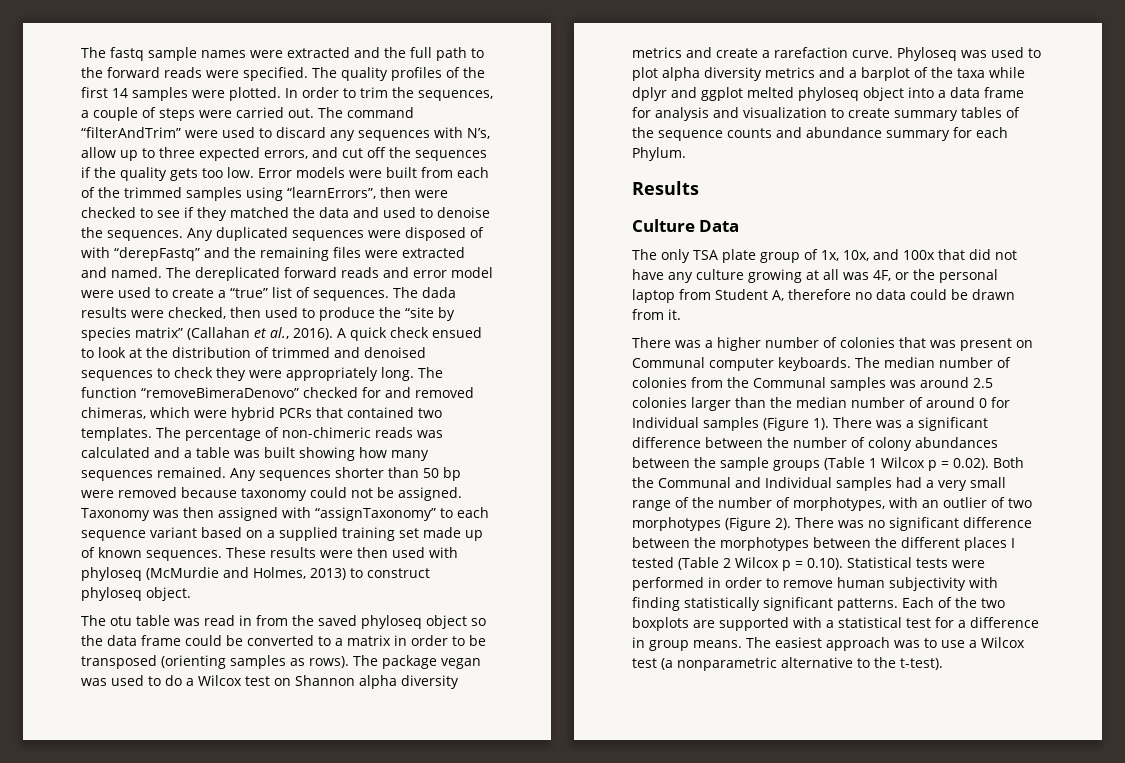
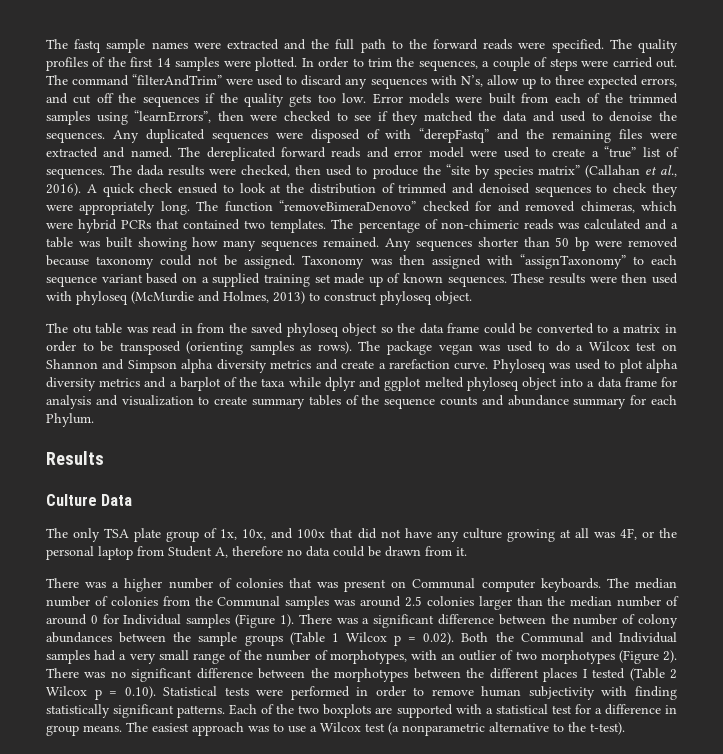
- The package vegan was used to do a Wilcox test on Shannon alpha diversity metrics and create a rarefaction curve.
+ The package vegan was used to do a Wilcox test on Shannon and Simpson alpha diversity metrics and create a rarefaction curve.

